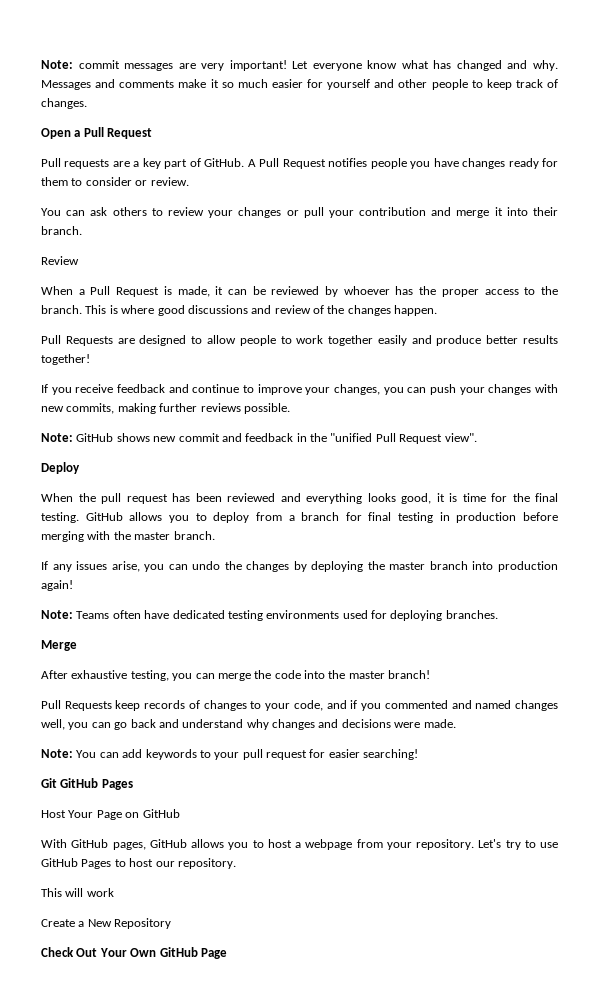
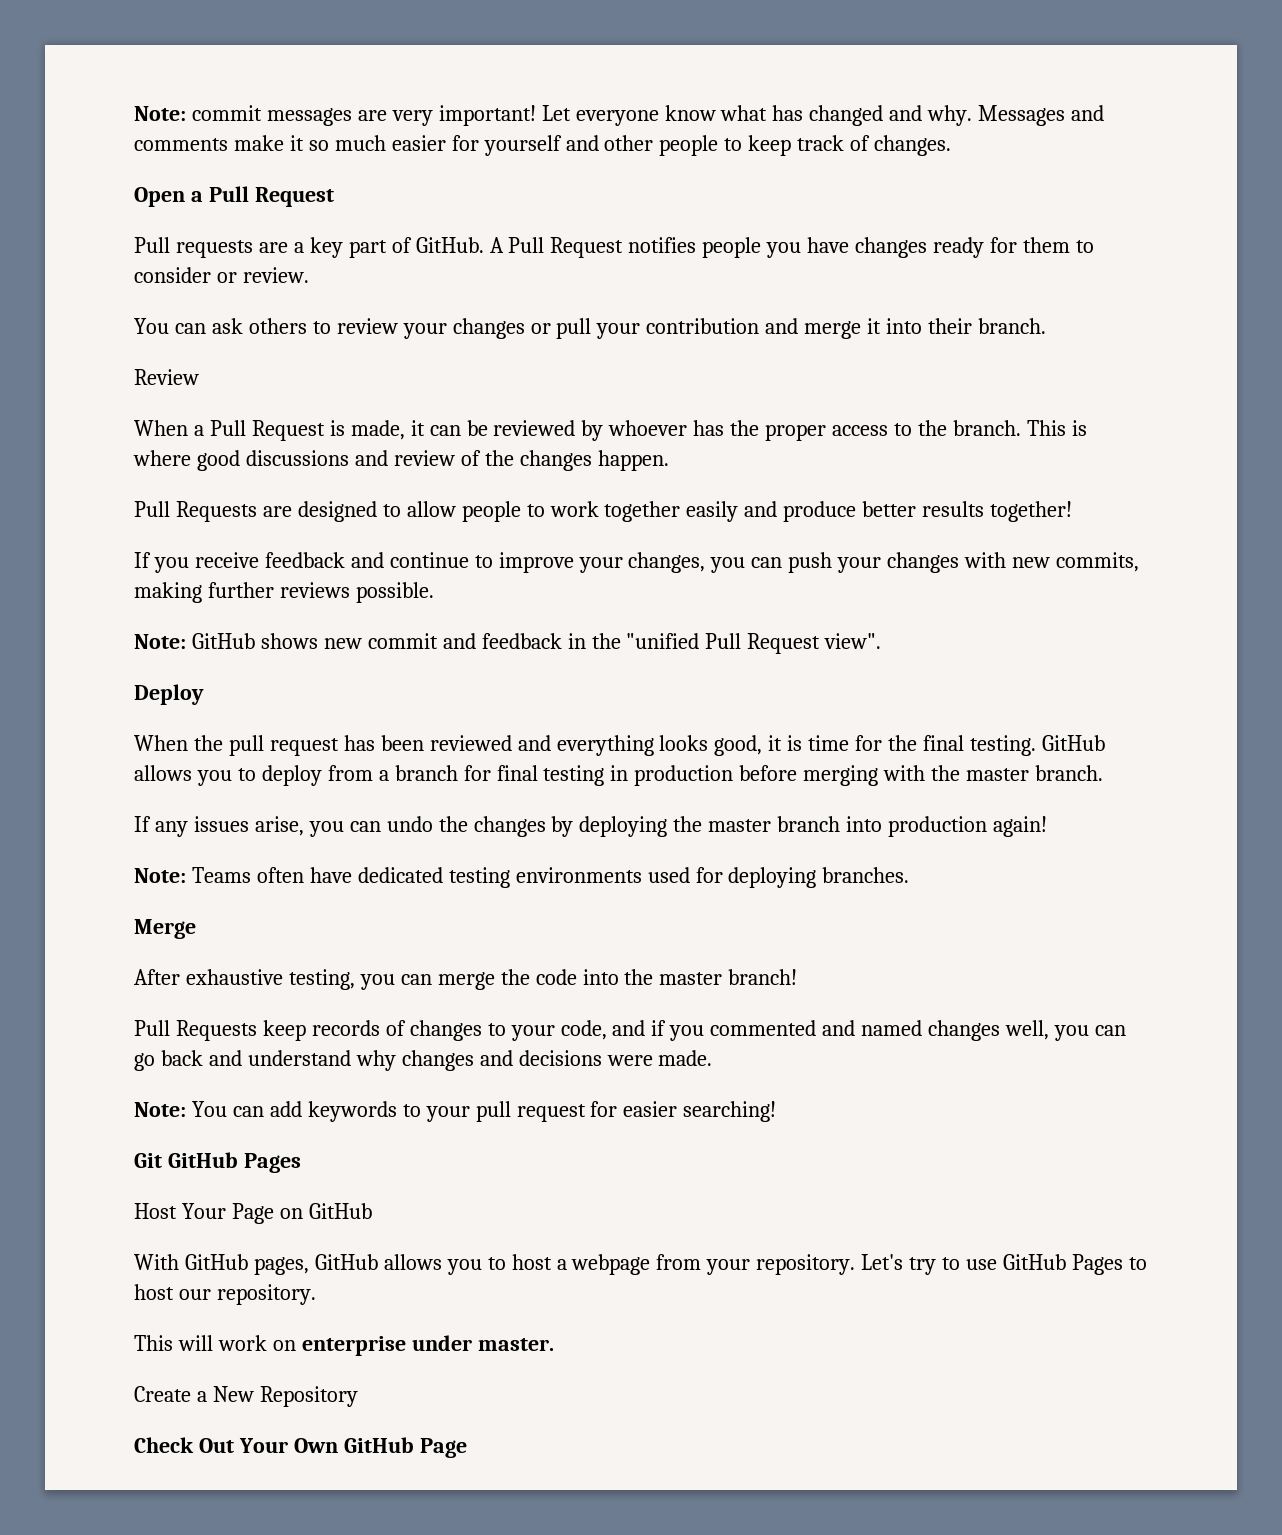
- This will work
+ This will work on enterprise under master.

